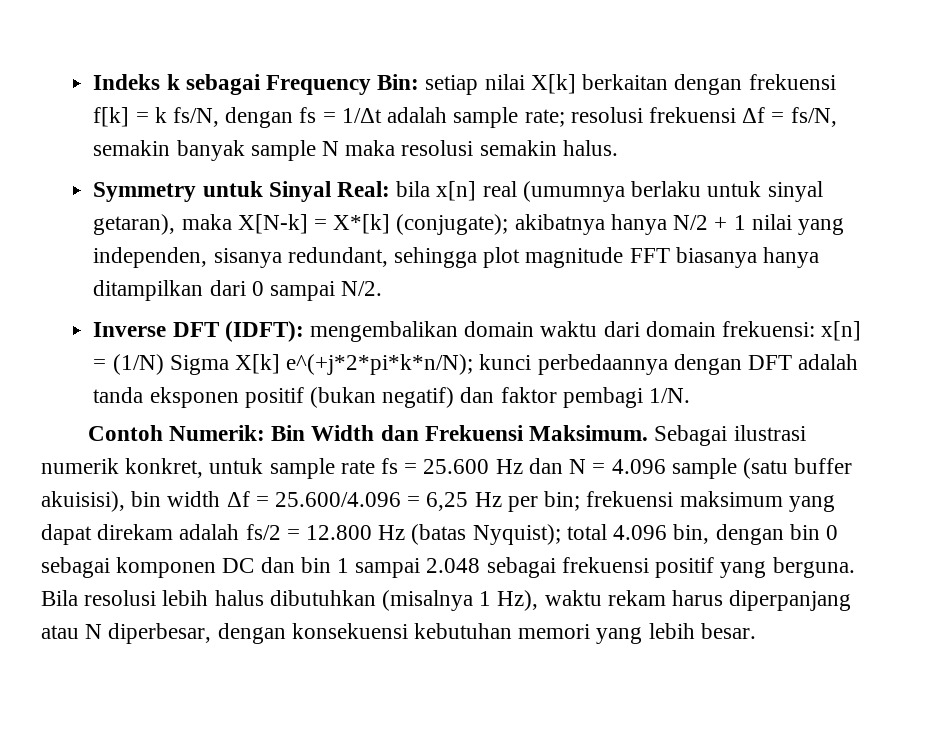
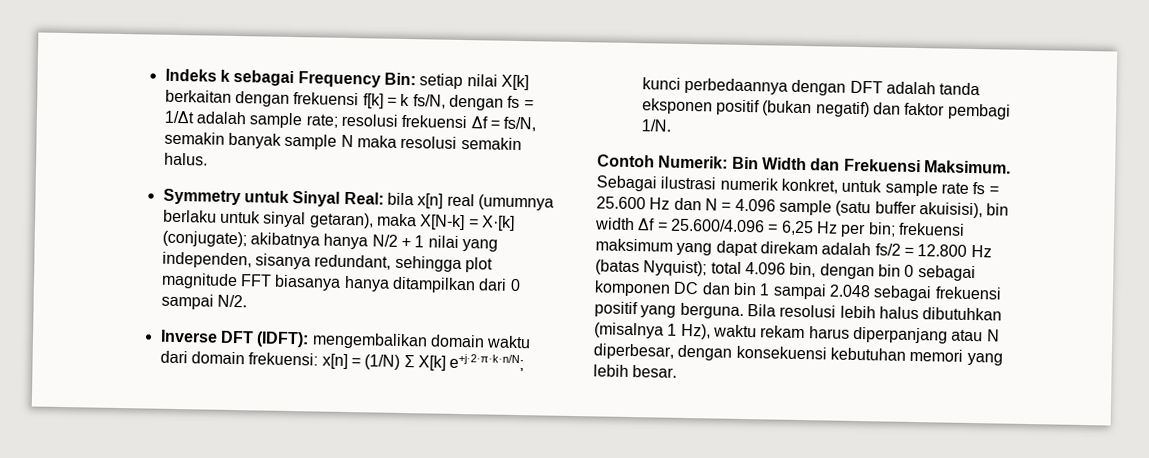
- Symmetry untuk Sinyal Real: bila x[n] real (umumnya berlaku untuk sinyal getaran), maka X[N-k] = X*[k] (conjugate); akibatnya hanya N/2 + 1 nilai yang independen, sisanya redundant, sehingga plot magnitude FFT biasanya hanya ditampilkan dari 0 sampai N/2.
+ Symmetry untuk Sinyal Real: bila x[n] real (umumnya berlaku untuk sinyal getaran), maka X[N-k] = X·[k] (conjugate); akibatnya hanya N/2 + 1 nilai yang independen, sisanya redundant, sehingga plot magnitude FFT biasanya hanya ditampilkan dari 0 sampai N/2.
- Inverse DFT (IDFT): mengembalikan domain waktu dari domain frekuensi: x[n] = (1/N) Sigma X[k] e^(+j*2*pi*k*n/N); kunci perbedaannya dengan DFT adalah tanda eksponen positif (bukan negatif) dan faktor pembagi 1/N.
+ Inverse DFT (IDFT): mengembalikan domain waktu dari domain frekuensi: x[n] = (1/N) Σ X[k] e+j·2·π·k·n/N; kunci perbedaannya dengan DFT adalah tanda eksponen positif (bukan negatif) dan faktor pembagi 1/N.

